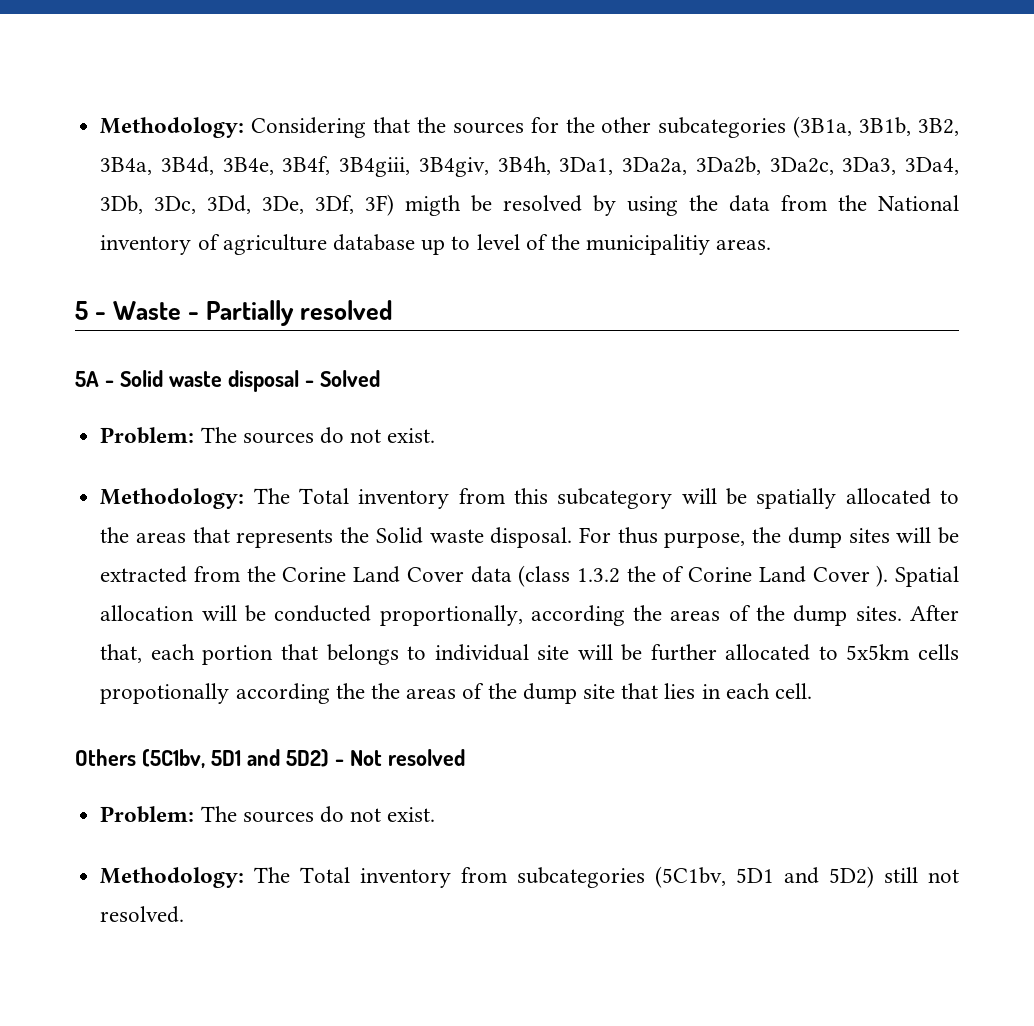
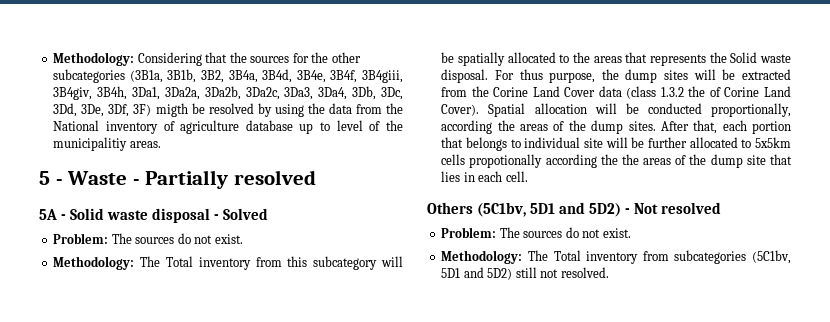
- For thus purpose, the dump sites will be extracted from the Corine Land Cover data (class 1.3.2 the of Corine Land Cover ).
+ For thus purpose, the dump sites will be extracted from the Corine Land Cover data (class 1.3.2 the of Corine Land Cover).

